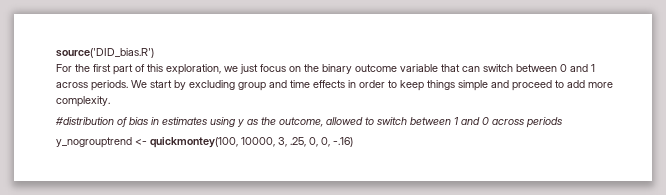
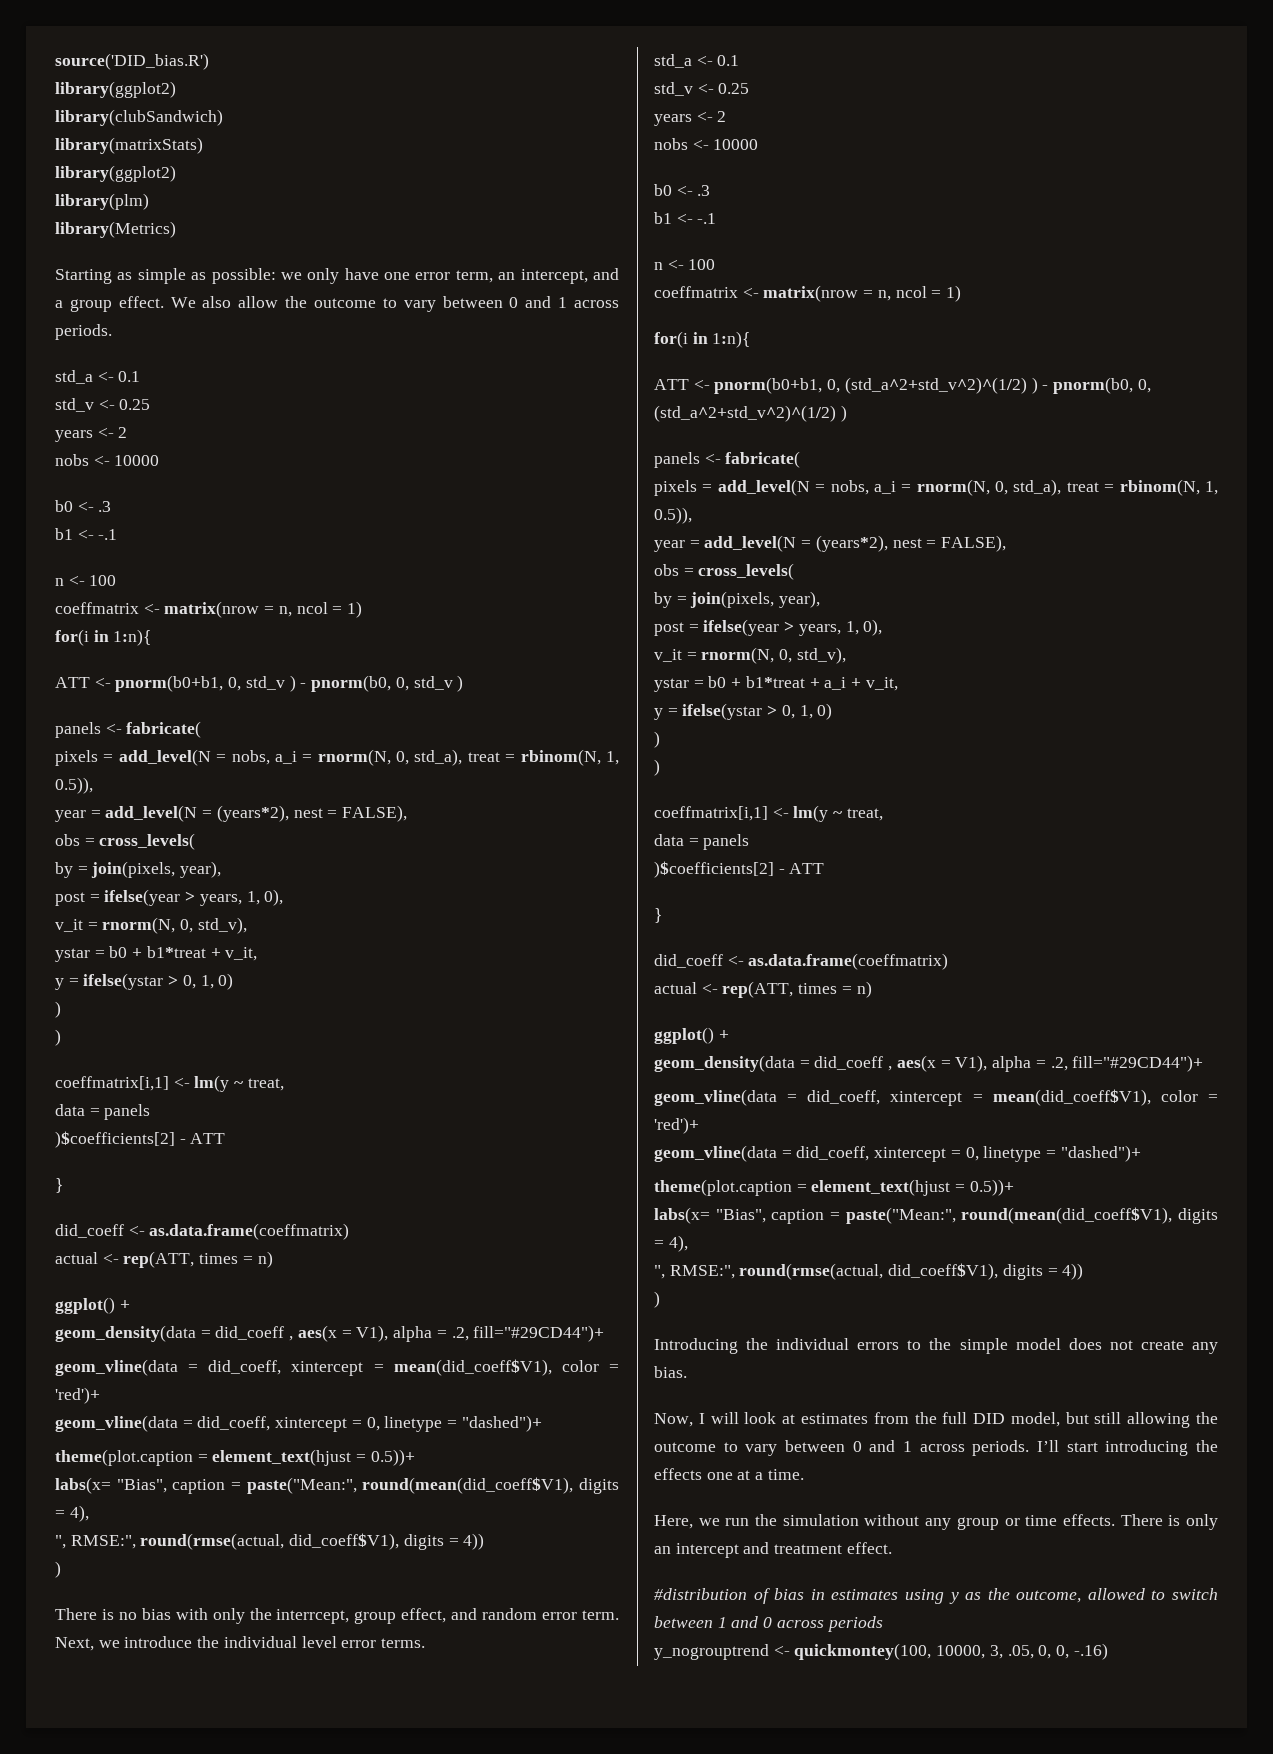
  source('DID_bias.R')
- For the first part of this exploration, we just focus on the binary outcome variable that can switch between 0 and 1 across periods. We start by excluding group and time effects in order to keep things simple and proceed to add more complexity.
+ library(ggplot2)
+ library(clubSandwich)
+ library(matrixStats)
+ library(ggplot2)
+ library(plm)
+ library(Metrics)
+ Starting as simple as possible: we only have one error term, an intercept, and a group effect. We also allow the outcome to vary between 0 and 1 across periods.
+ std_a <- 0.1
+ std_v <- 0.25
+ years <- 2
+ nobs <- 10000
+ b0 <- .3
+ b1 <- -.1
+ n <- 100
+ coeffmatrix <- matrix(nrow = n, ncol = 1)
+ for(i in 1:n){
+ ATT <- pnorm(b0+b1, 0, std_v ) - pnorm(b0, 0, std_v )
+ panels <- fabricate(
+ pixels = add_level(N = nobs, a_i = rnorm(N, 0, std_a), treat = rbinom(N, 1, 0.5)),
+ year = add_level(N = (years*2), nest = FALSE),
+ obs = cross_levels(
+ by = join(pixels, year),
+ post = ifelse(year > years, 1, 0),
+ v_it = rnorm(N, 0, std_v),
+ ystar = b0 + b1*treat + v_it,
+ y = ifelse(ystar > 0, 1, 0)
+ )
+ )
+ coeffmatrix[i,1] <- lm(y ~ treat,
+ data = panels
+ )$coefficients[2] - ATT
+ }
+ did_coeff <- as.data.frame(coeffmatrix)
+ actual <- rep(ATT, times = n)
+ ggplot() +
+ geom_density(data = did_coeff , aes(x = V1), alpha = .2, fill="#29CD44")+
+ geom_vline(data = did_coeff, xintercept = mean(did_coeff$V1), color = 'red')+
+ geom_vline(data = did_coeff, xintercept = 0, linetype = "dashed")+
+ theme(plot.caption = element_text(hjust = 0.5))+
+ labs(x= "Bias", caption = paste("Mean:", round(mean(did_coeff$V1), digits = 4),
+ ", RMSE:", round(rmse(actual, did_coeff$V1), digits = 4))
+ )
+ There is no bias with only the interrcept, group effect, and random error term. Next, we introduce the individual level error terms.
+ std_a <- 0.1
+ std_v <- 0.25
+ years <- 2
+ nobs <- 10000
+ b0 <- .3
+ b1 <- -.1
+ n <- 100
+ coeffmatrix <- matrix(nrow = n, ncol = 1)
+ for(i in 1:n){
+ ATT <- pnorm(b0+b1, 0, (std_a^2+std_v^2)^(1/2) ) - pnorm(b0, 0, (std_a^2+std_v^2)^(1/2) )
+ panels <- fabricate(
+ pixels = add_level(N = nobs, a_i = rnorm(N, 0, std_a), treat = rbinom(N, 1, 0.5)),
+ year = add_level(N = (years*2), nest = FALSE),
+ obs = cross_levels(
+ by = join(pixels, year),
+ post = ifelse(year > years, 1, 0),
+ v_it = rnorm(N, 0, std_v),
+ ystar = b0 + b1*treat + a_i + v_it,
+ y = ifelse(ystar > 0, 1, 0)
+ )
+ )
+ coeffmatrix[i,1] <- lm(y ~ treat,
+ data = panels
+ )$coefficients[2] - ATT
+ }
+ did_coeff <- as.data.frame(coeffmatrix)
+ actual <- rep(ATT, times = n)
+ ggplot() +
+ geom_density(data = did_coeff , aes(x = V1), alpha = .2, fill="#29CD44")+
+ geom_vline(data = did_coeff, xintercept = mean(did_coeff$V1), color = 'red')+
+ geom_vline(data = did_coeff, xintercept = 0, linetype = "dashed")+
+ theme(plot.caption = element_text(hjust = 0.5))+
+ labs(x= "Bias", caption = paste("Mean:", round(mean(did_coeff$V1), digits = 4),
+ ", RMSE:", round(rmse(actual, did_coeff$V1), digits = 4))
+ )
+ Introducing the individual errors to the simple model does not create any bias.
+ Now, I will look at estimates from the full DID model, but still allowing the outcome to vary between 0 and 1 across periods. I’ll start introducing the effects one at a time.
+ Here, we run the simulation without any group or time effects. There is only an intercept and treatment effect.
- y_nogrouptrend <- quickmontey(100, 10000, 3, .25, 0, 0, -.16)
+ y_nogrouptrend <- quickmontey(100, 10000, 3, .05, 0, 0, -.16)

